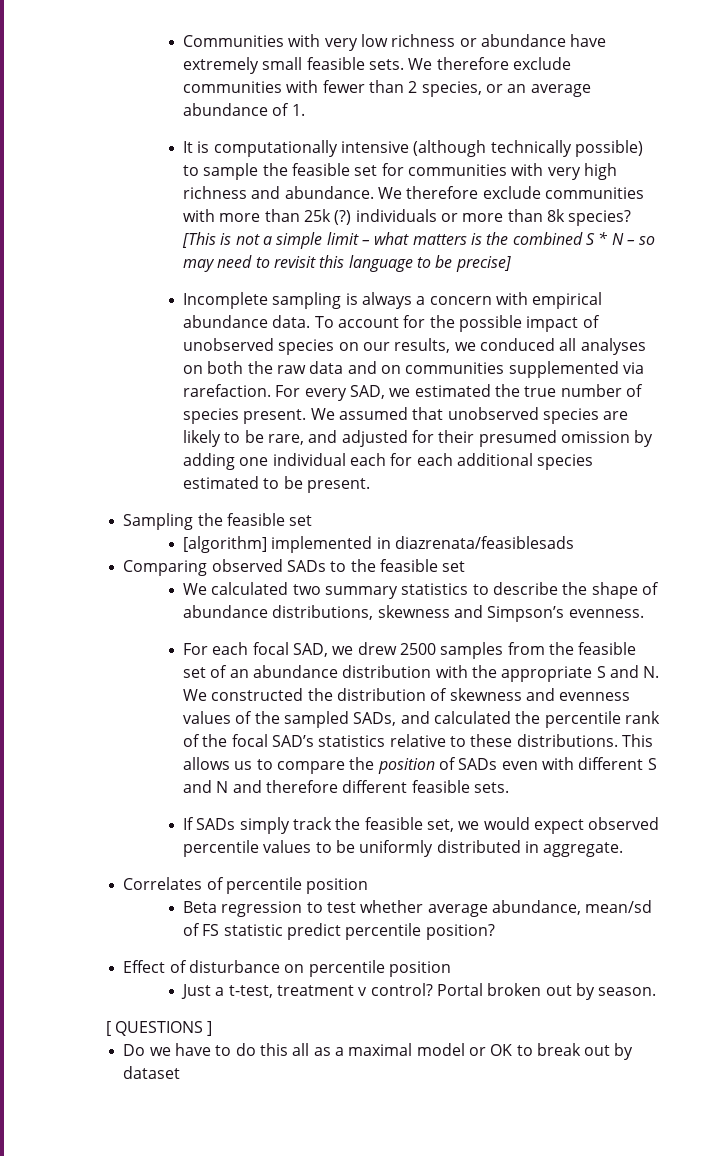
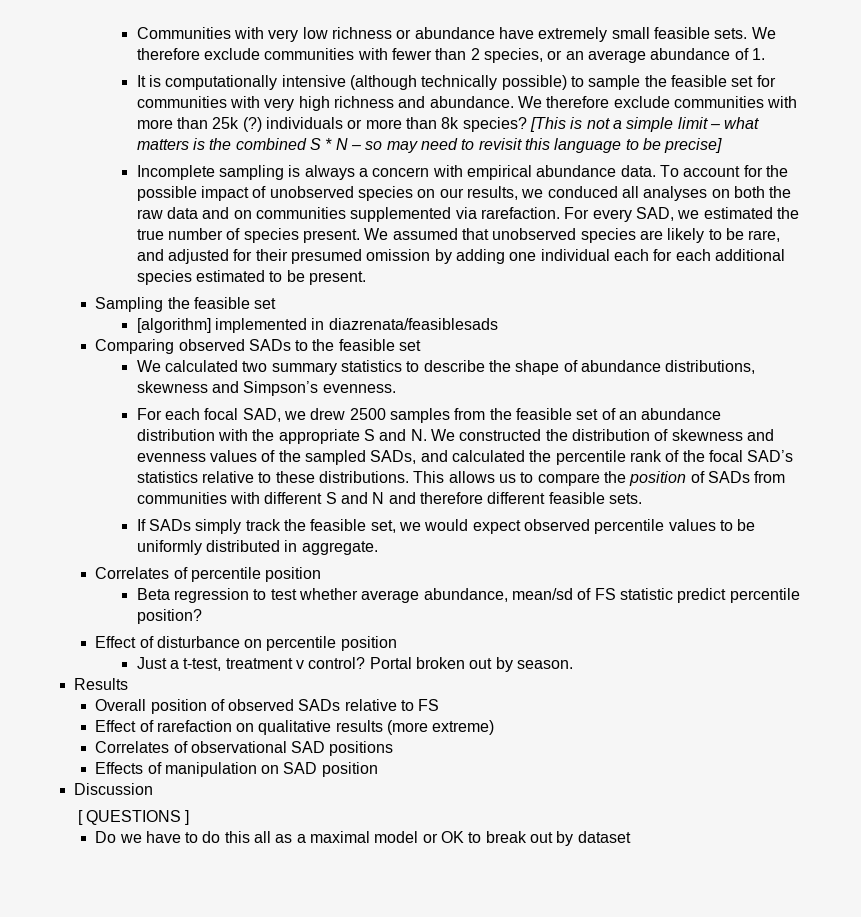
- This allows us to compare the position of SADs even with different S and N and therefore different feasible sets.
+ This allows us to compare the position of SADs from communities with different S and N and therefore different feasible sets.
+ Results
+ Overall position of observed SADs relative to FS
+ Effect of rarefaction on qualitative results (more extreme)
+ Correlates of observational SAD positions
+ Effects of manipulation on SAD position
+ Discussion

